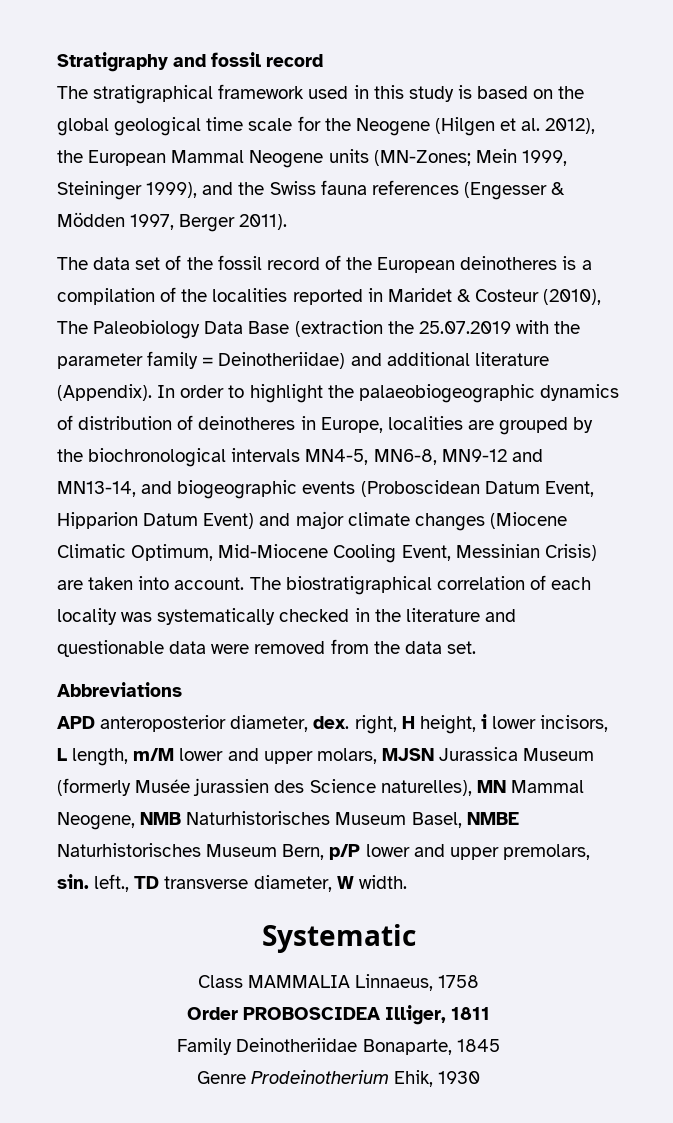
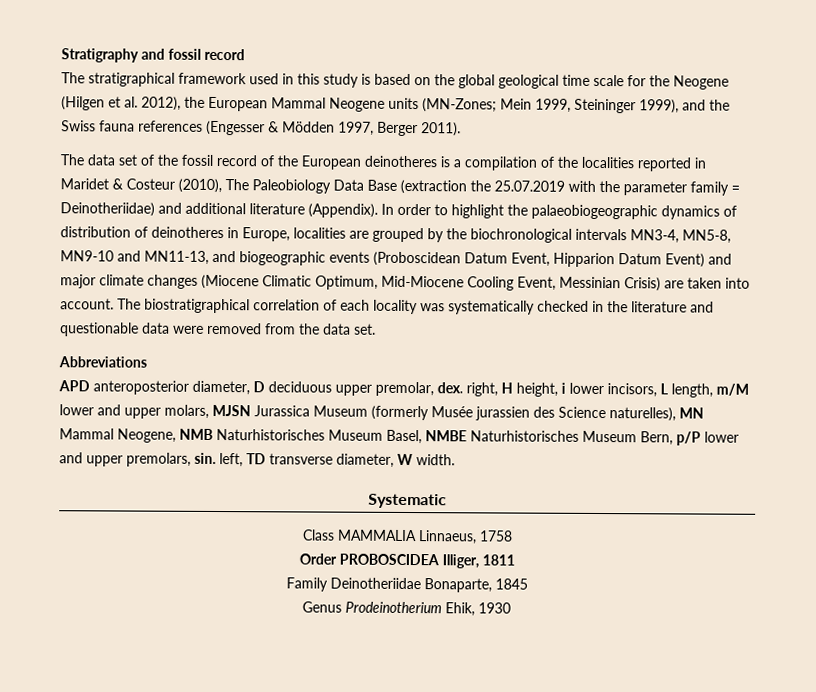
- In order to highlight the palaeobiogeographic dynamics of distribution of deinotheres in Europe, localities are grouped by the biochronological intervals MN4-5, MN6-8, MN9-12 and MN13-14, and biogeographic events (Proboscidean Datum Event, Hipparion Datum Event) and major climate changes (Miocene Climatic Optimum, Mid-Miocene Cooling Event, Messinian Crisis) are taken into account.
+ In order to highlight the palaeobiogeographic dynamics of distribution of deinotheres in Europe, localities are grouped by the biochronological intervals MN3-4, MN5-8, MN9-10 and MN11-13, and biogeographic events (Proboscidean Datum Event, Hipparion Datum Event) and major climate changes (Miocene Climatic Optimum, Mid-Miocene Cooling Event, Messinian Crisis) are taken into account.
- APD anteroposterior diameter, dex. right, H height, i lower incisors, L length, m/M lower and upper molars, MJSN Jurassica Museum (formerly Musée jurassien des Science naturelles), MN Mammal Neogene, NMB Naturhistorisches Museum Basel, NMBE Naturhistorisches Museum Bern, p/P lower and upper premolars, sin. left., TD transverse diameter, W width.
+ APD anteroposterior diameter, D deciduous upper premolar, dex. right, H height, i lower incisors, L length, m/M lower and upper molars, MJSN Jurassica Museum (formerly Musée jurassien des Science naturelles), MN Mammal Neogene, NMB Naturhistorisches Museum Basel, NMBE Naturhistorisches Museum Bern, p/P lower and upper premolars, sin. left, TD transverse diameter, W width.
- Genre Prodeinotherium Ehik, 1930
+ Genus Prodeinotherium Ehik, 1930

